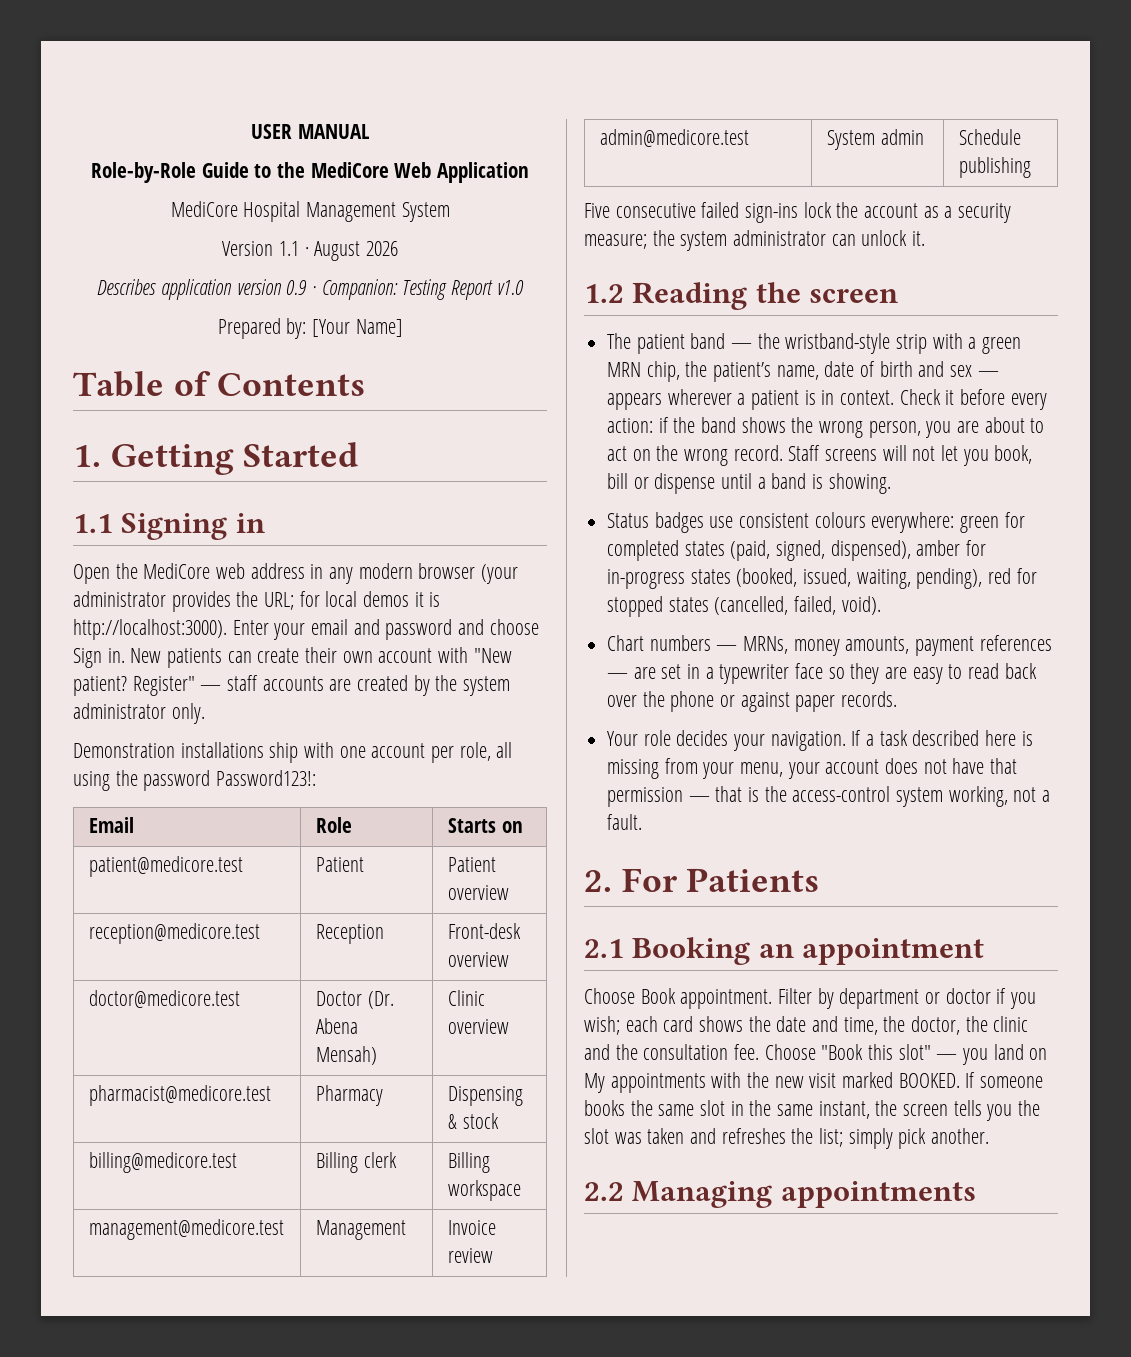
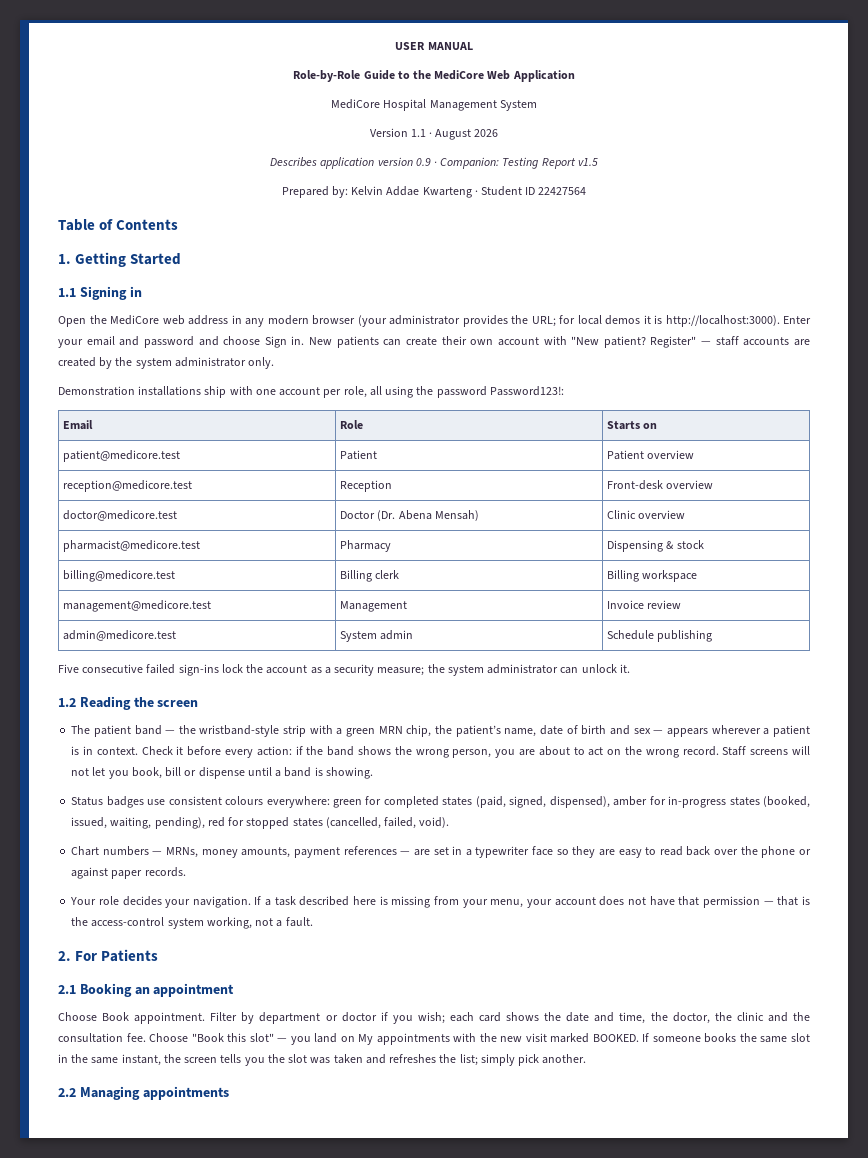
- Describes application version 0.9 · Companion: Testing Report v1.0
+ Describes application version 0.9 · Companion: Testing Report v1.5
- Prepared by: [Your Name]
+ Prepared by: Kelvin Addae Kwarteng · Student ID 22427564

